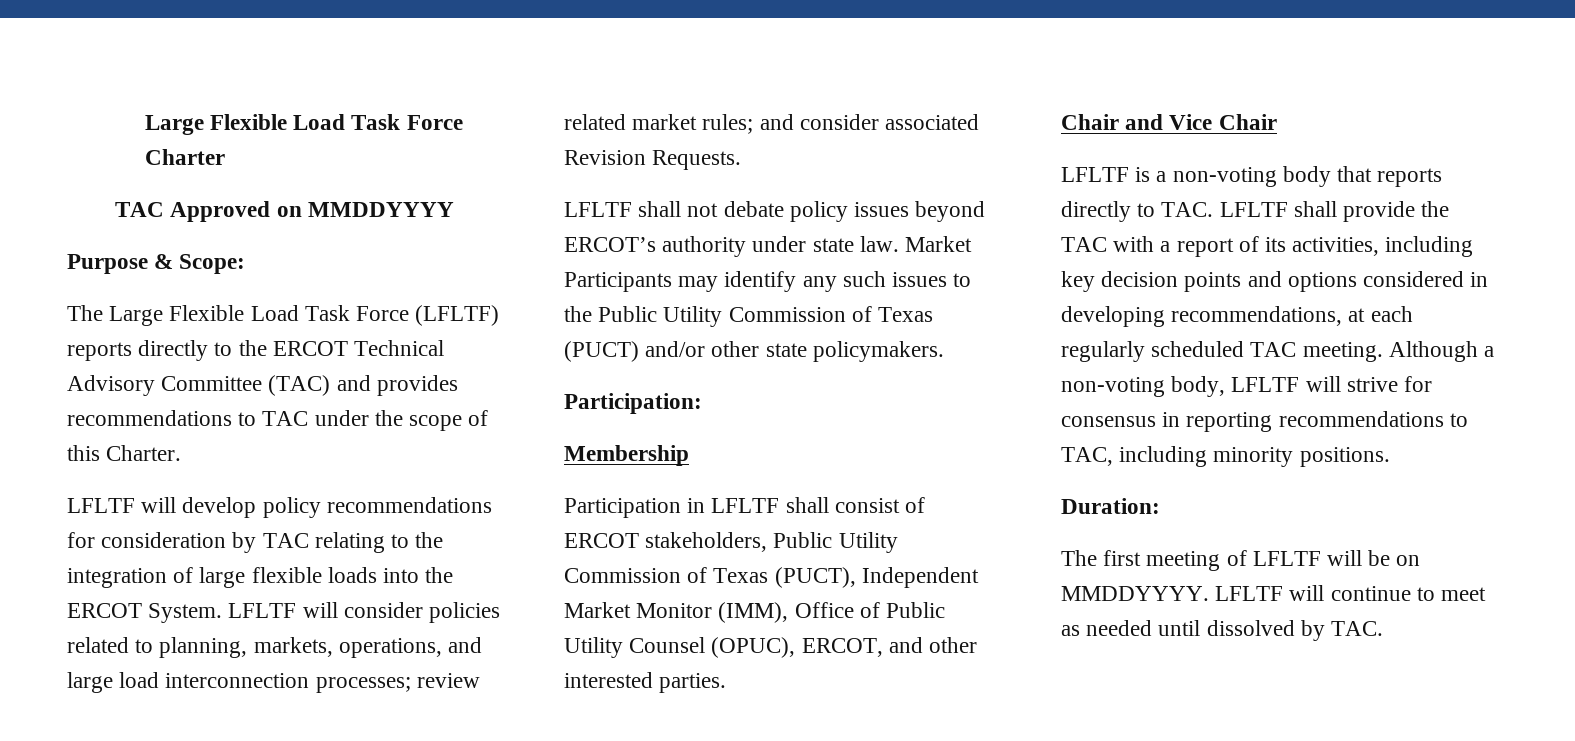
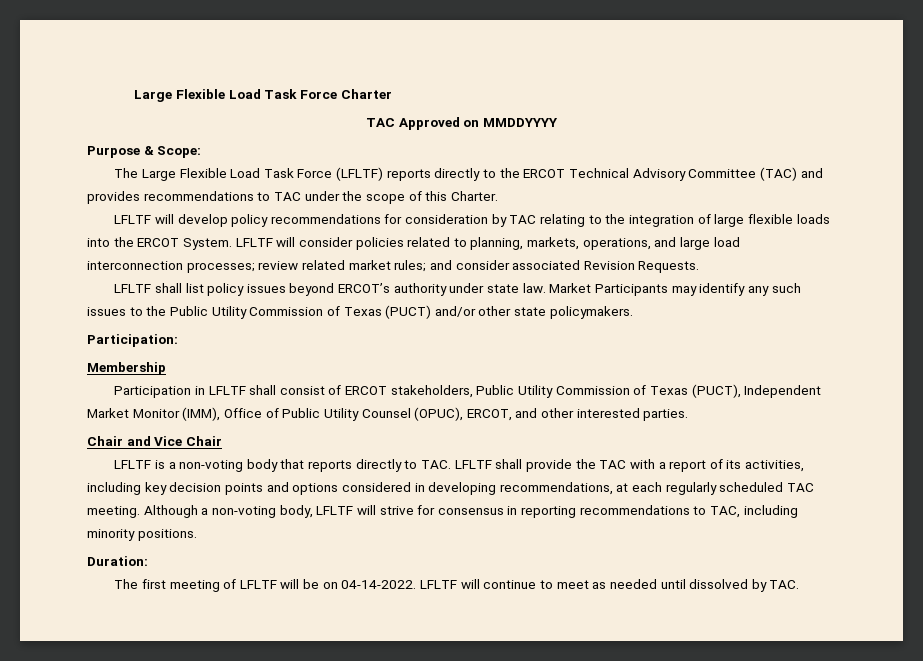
- LFLTF shall not debate policy issues beyond ERCOT’s authority under state law.
+ LFLTF shall list policy issues beyond ERCOT’s authority under state law.
- The first meeting of LFLTF will be on MMDDYYYY.
+ The first meeting of LFLTF will be on 04-14-2022.

